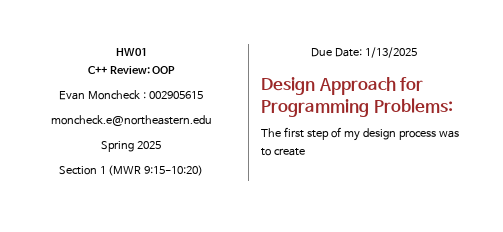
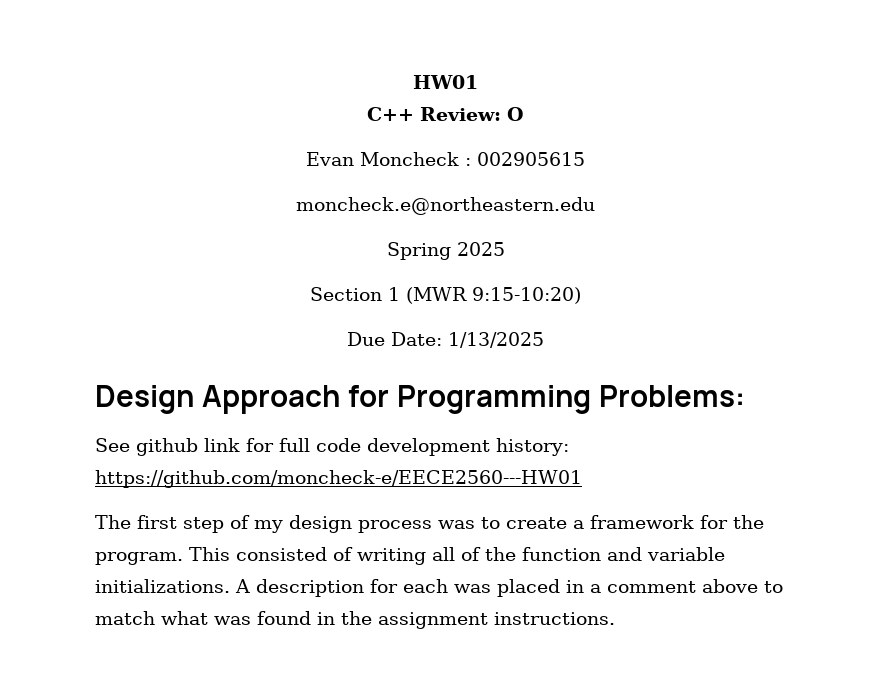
- C++ Review: OOP
+ C++ Review: O
+ See github link for full code development history: https://github.com/moncheck-e/EECE2560---HW01
- The first step of my design process was to create
+ The first step of my design process was to create a framework for the program. This consisted of writing all of the function and variable initializations. A description for each was placed in a comment above to match what was found in the assignment instructions.

